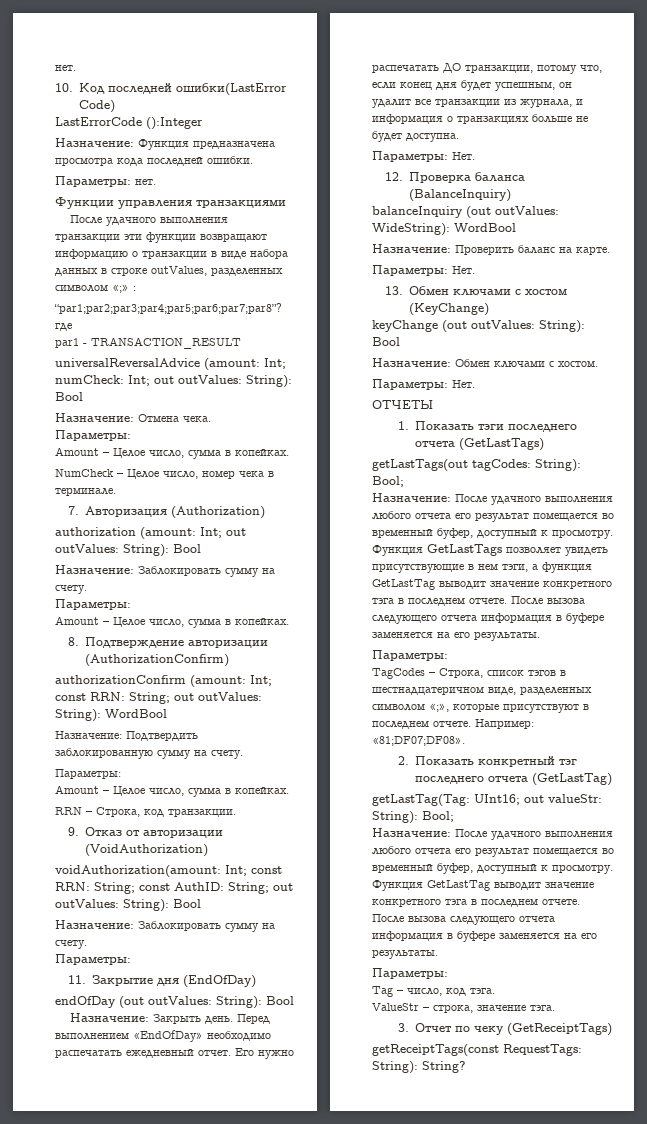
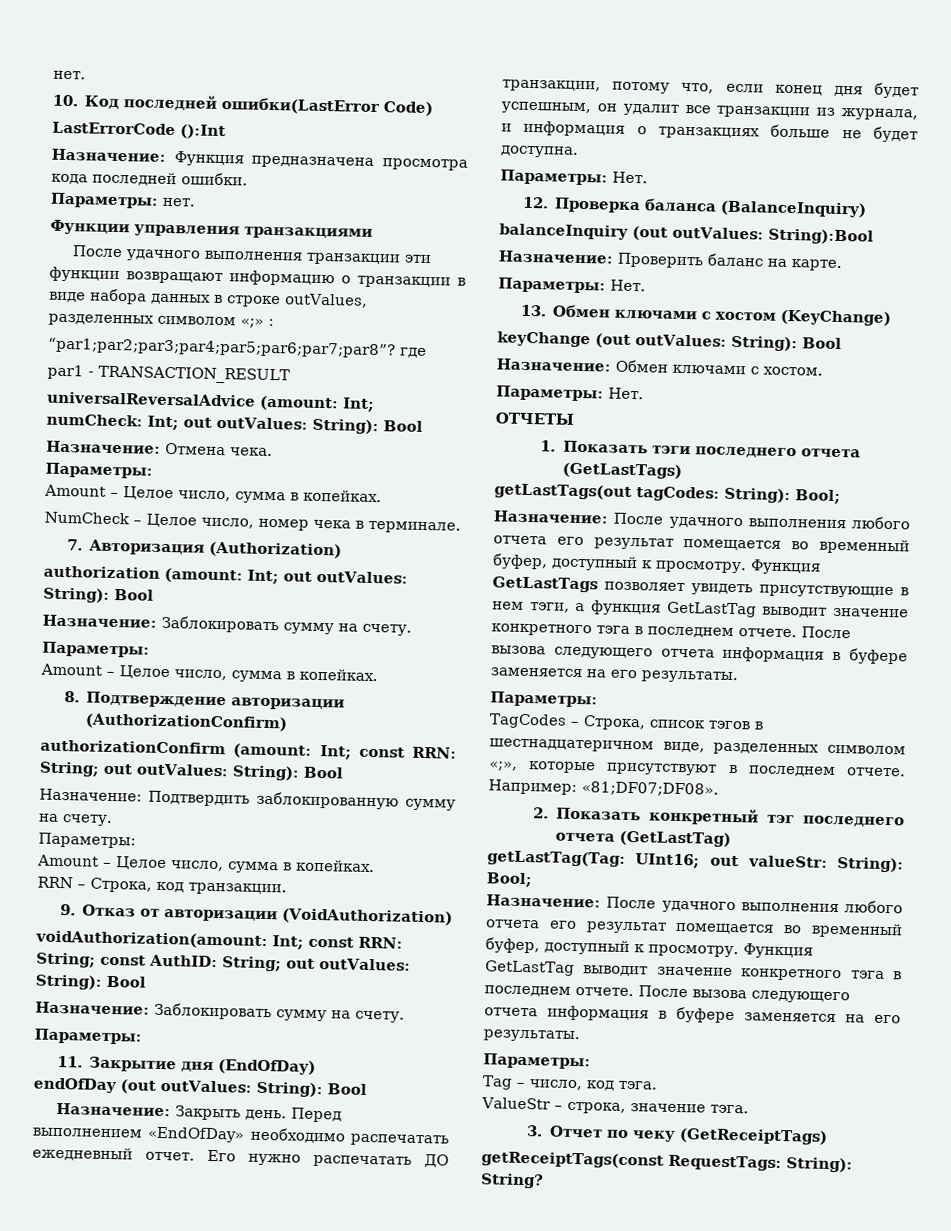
- LastErrorCode ():Integer
+ LastErrorCode ():Int
- authorizationConfirm (amount: Int; const RRN: String; out outValues: String): WordBool
+ authorizationConfirm (amount: Int; const RRN: String; out outValues: String): Bool
- balanceInquiry (out outValues: WideString): WordBool
+ balanceInquiry (out outValues: String):Bool

